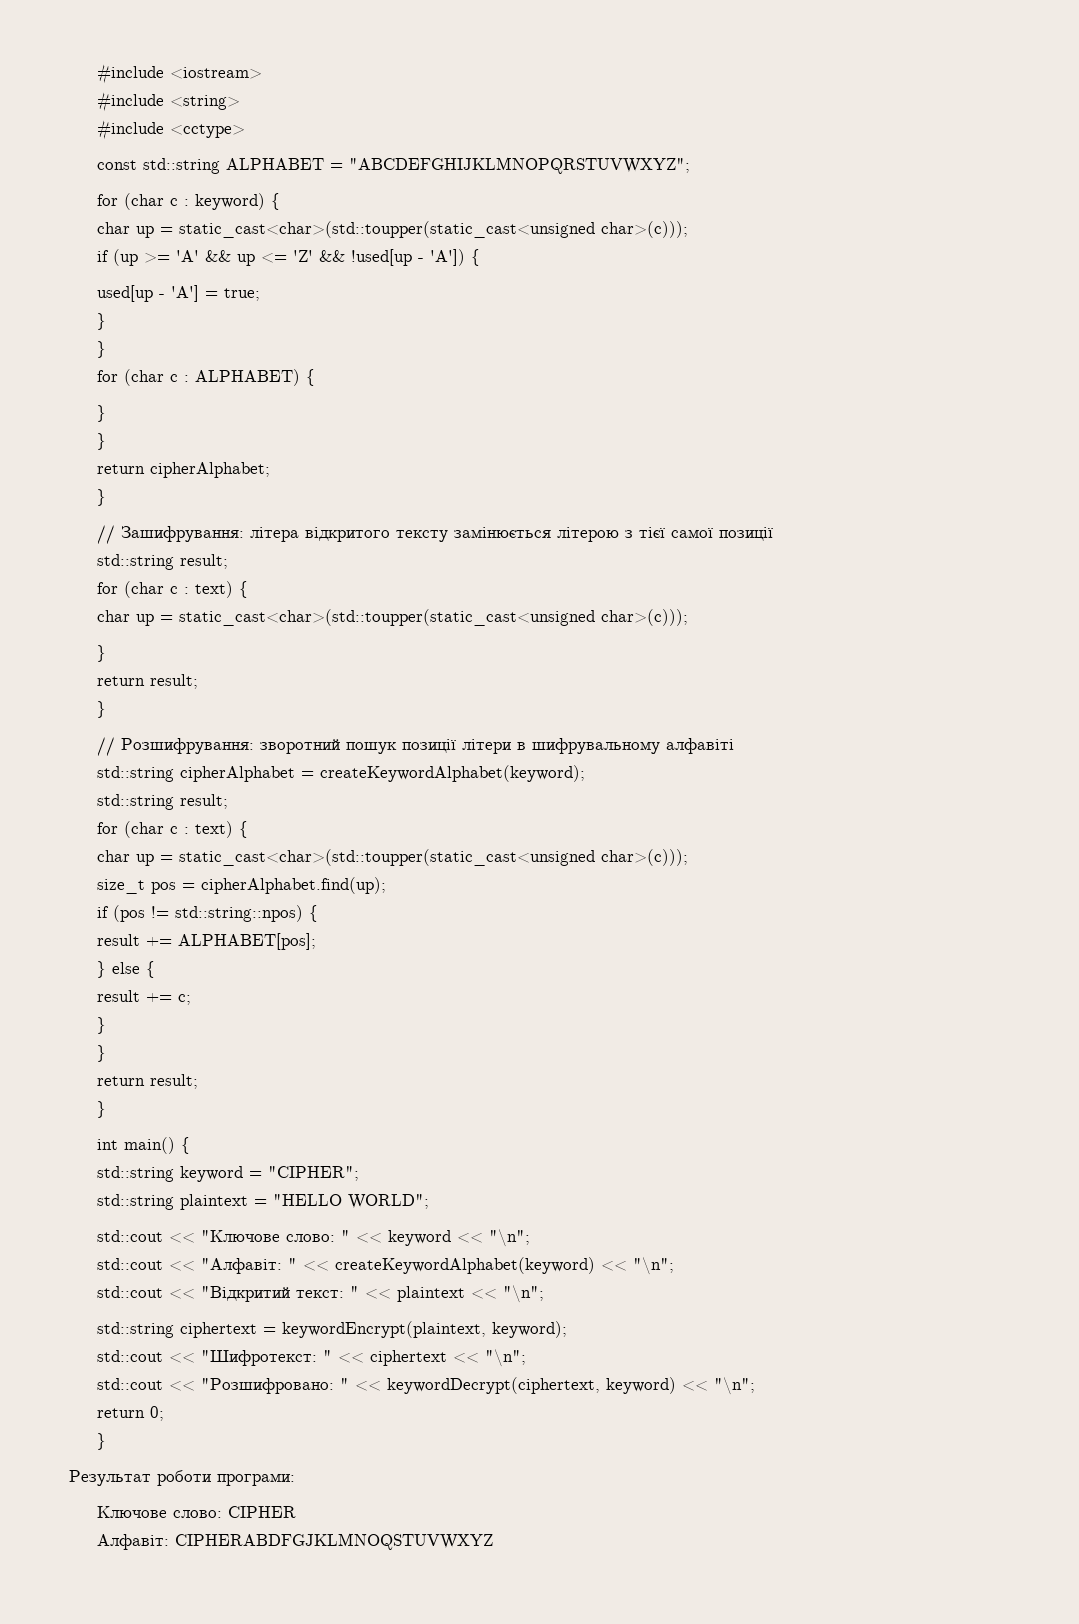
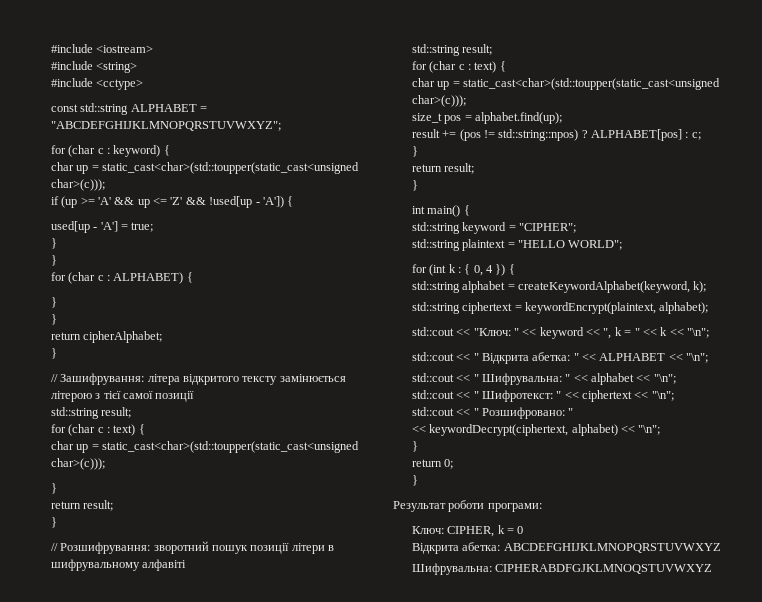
- std::string cipherAlphabet = createKeywordAlphabet(keyword);
- size_t pos = cipherAlphabet.find(up);
- if (pos != std::string::npos) {
- result += ALPHABET[pos];
- } else {
- result += c;
- }
+ size_t pos = alphabet.find(up);
+ result += (pos != std::string::npos) ? ALPHABET[pos] : c;
- std::cout << "Ключове слово: " << keyword << "\n";
- std::cout << "Алфавіт: " << createKeywordAlphabet(keyword) << "\n";
- std::cout << "Відкритий текст: " << plaintext << "\n";
- std::string ciphertext = keywordEncrypt(plaintext, keyword);
- std::cout << "Шифротекст: " << ciphertext << "\n";
+ for (int k : { 0, 4 }) {
+ std::string alphabet = createKeywordAlphabet(keyword, k);
+ std::string ciphertext = keywordEncrypt(plaintext, alphabet);
+ std::cout << "Ключ: " << keyword << ", k = " << k << "\n";
+ std::cout << " Відкрита абетка: " << ALPHABET << "\n";
+ std::cout << " Шифрувальна: " << alphabet << "\n";
+ std::cout << " Шифротекст: " << ciphertext << "\n";
- std::cout << "Розшифровано: " << keywordDecrypt(ciphertext, keyword) << "\n";
+ std::cout << " Розшифровано: "
+ << keywordDecrypt(ciphertext, alphabet) << "\n";
+ }
- Ключове слово: CIPHER
- Алфавіт: CIPHERABDFGJKLMNOQSTUVWXYZ
+ Ключ: CIPHER, k = 0
+ Відкрита абетка: ABCDEFGHIJKLMNOPQRSTUVWXYZ
+ Шифрувальна: CIPHERABDFGJKLMNOQSTUVWXYZ

